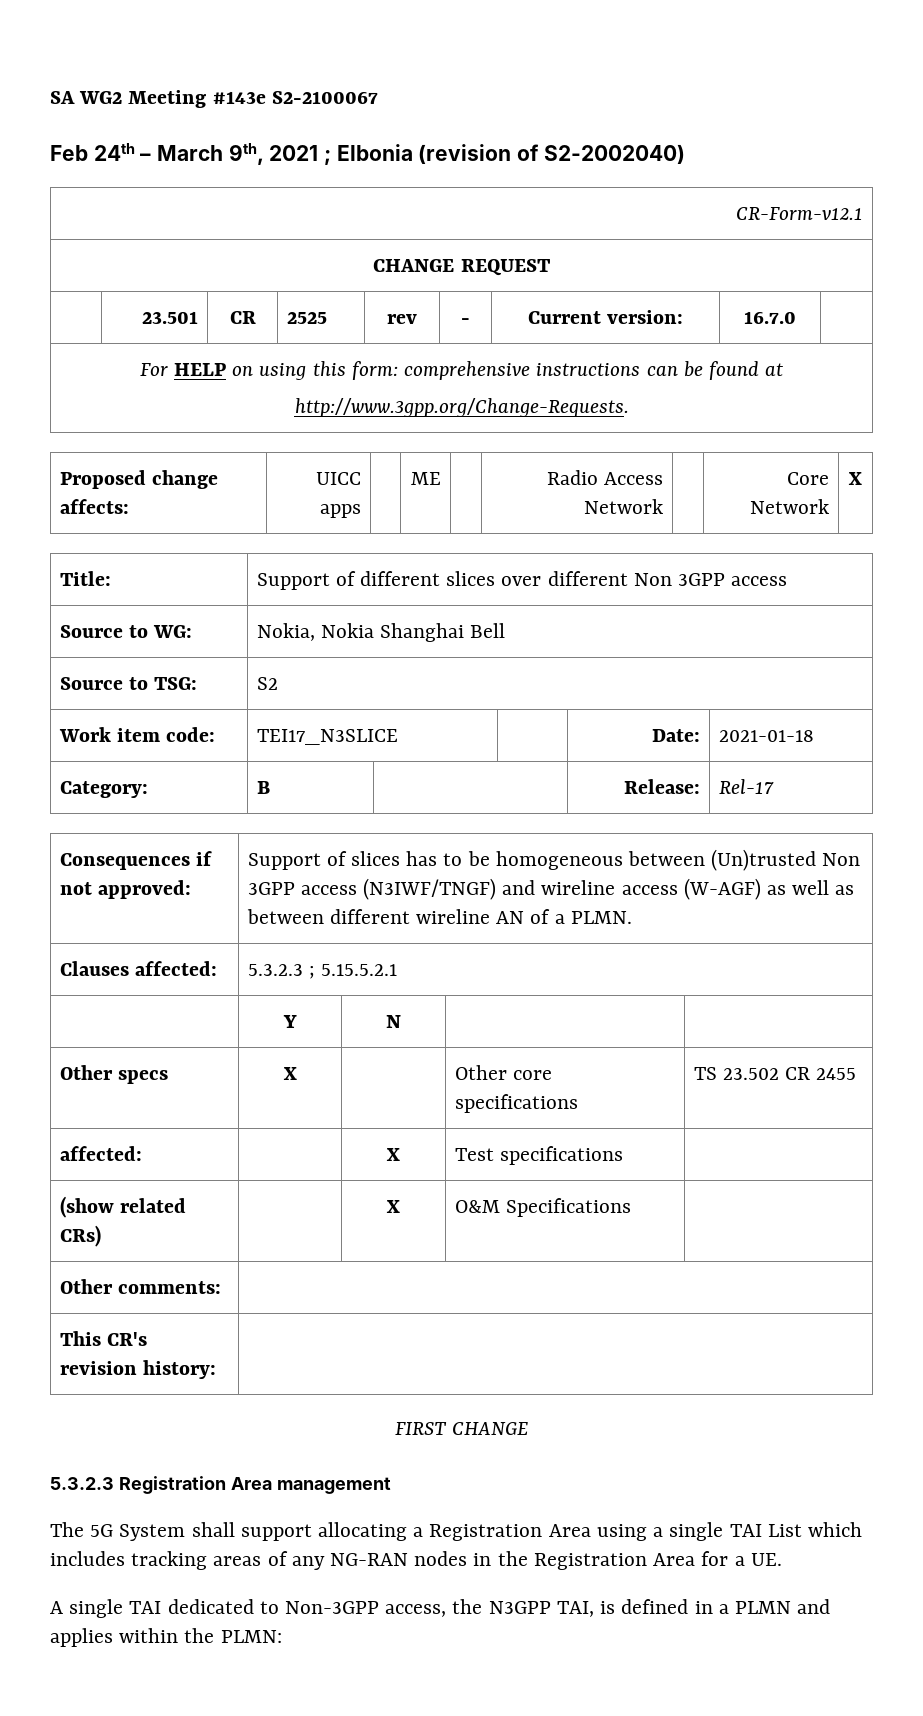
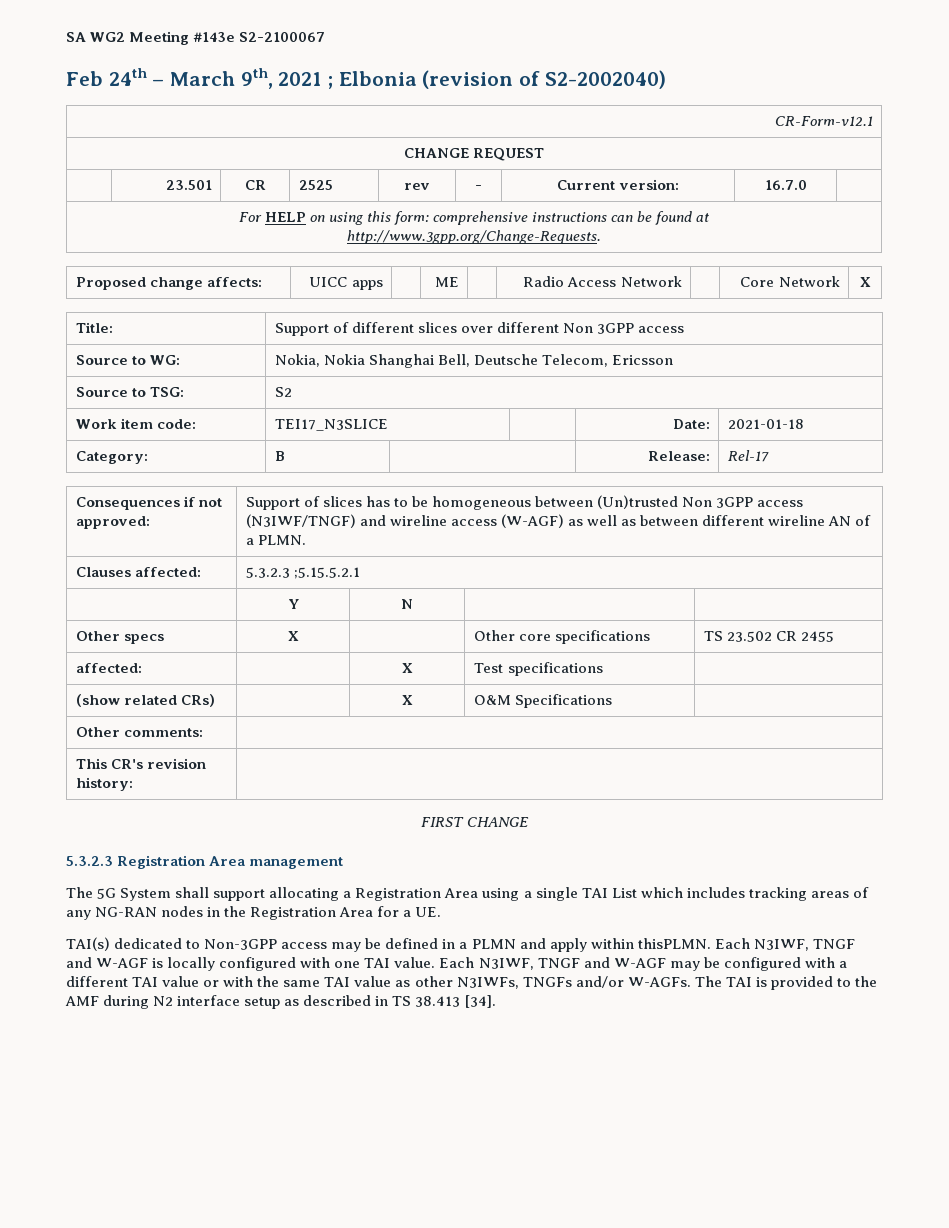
- Source to WG: | Nokia, Nokia Shanghai Bell
+ Source to WG: | Nokia, Nokia Shanghai Bell, Deutsche Telecom, Ericsson
- Clauses affected: | 5.3.2.3 ; 5.15.5.2.1
+ Clauses affected: | 5.3.2.3 ;5.15.5.2.1
- A single TAI dedicated to Non-3GPP access, the N3GPP TAI, is defined in a PLMN and applies within the PLMN:
+ TAI(s) dedicated to Non-3GPP access may be defined in a PLMN and apply within thisPLMN. Each N3IWF, TNGF and W-AGF is locally configured with one TAI value. Each N3IWF, TNGF and W-AGF may be configured with a different TAI value or with the same TAI value as other N3IWFs, TNGFs and/or W-AGFs. The TAI is provided to the AMF during N2 interface setup as described in TS 38.413 [34].

